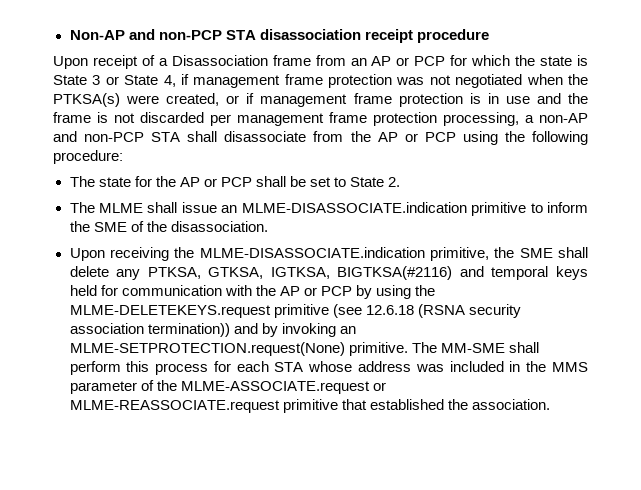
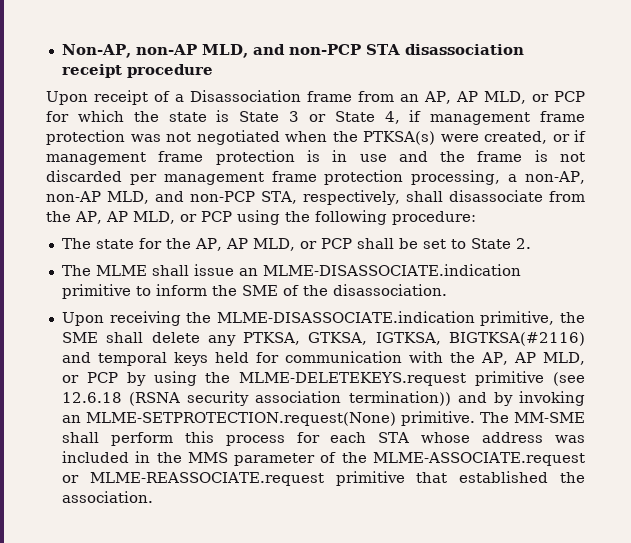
- Non-AP and non-PCP STA disassociation receipt procedure
+ Non-AP, non-AP MLD, and non-PCP STA disassociation receipt procedure
- Upon receipt of a Disassociation frame from an AP or PCP for which the state is State 3 or State 4, if management frame protection was not negotiated when the PTKSA(s) were created, or if management frame protection is in use and the frame is not discarded per management frame protection processing, a non-AP and non-PCP STA shall disassociate from the AP or PCP using the following procedure:
+ Upon receipt of a Disassociation frame from an AP, AP MLD, or PCP for which the state is State 3 or State 4, if management frame protection was not negotiated when the PTKSA(s) were created, or if management frame protection is in use and the frame is not discarded per management frame protection processing, a non-AP, non-AP MLD, and non-PCP STA, respectively, shall disassociate from the AP, AP MLD, or PCP using the following procedure:
- The state for the AP or PCP shall be set to State 2.
+ The state for the AP, AP MLD, or PCP shall be set to State 2.
- Upon receiving the MLME-DISASSOCIATE.indication primitive, the SME shall delete any PTKSA, GTKSA, IGTKSA, BIGTKSA(#2116) and temporal keys held for communication with the AP or PCP by using the MLME-DELETEKEYS.request primitive (see 12.6.18 (RSNA security association termination)) and by invoking an MLME-SETPROTECTION.request(None) primitive.
+ Upon receiving the MLME-DISASSOCIATE.indication primitive, the SME shall delete any PTKSA, GTKSA, IGTKSA, BIGTKSA(#2116) and temporal keys held for communication with the AP, AP MLD, or PCP by using the MLME-DELETEKEYS.request primitive (see 12.6.18 (RSNA security association termination)) and by invoking an MLME-SETPROTECTION.request(None) primitive.

